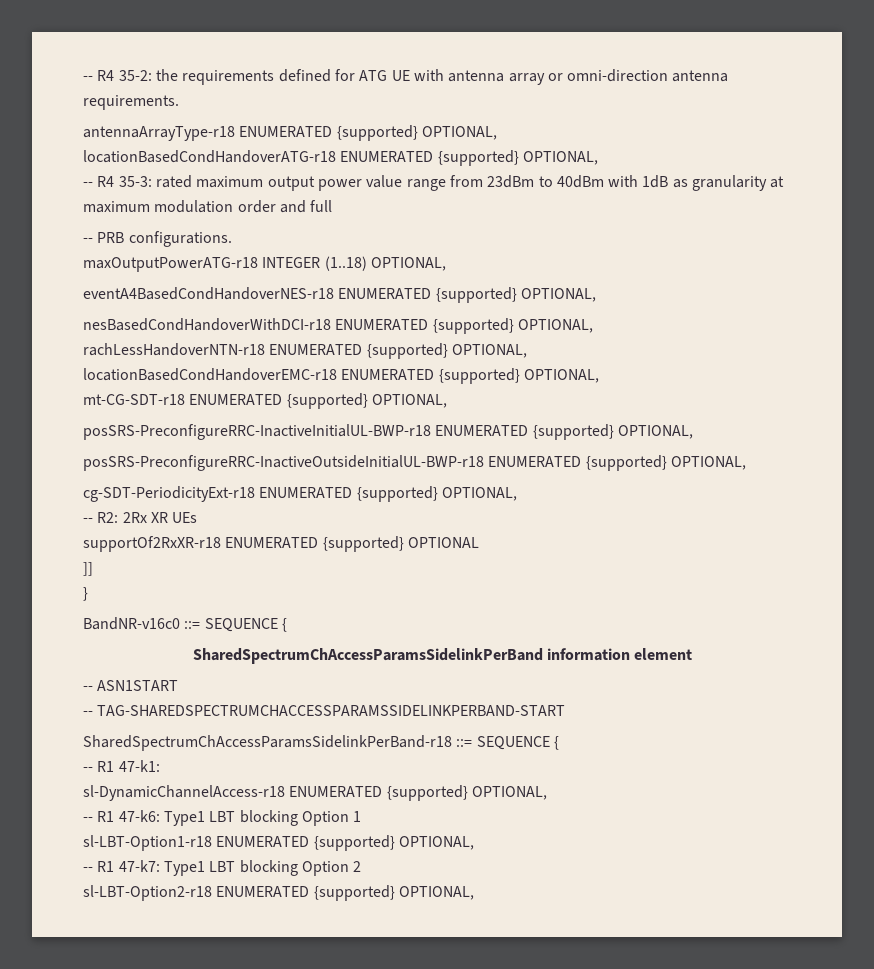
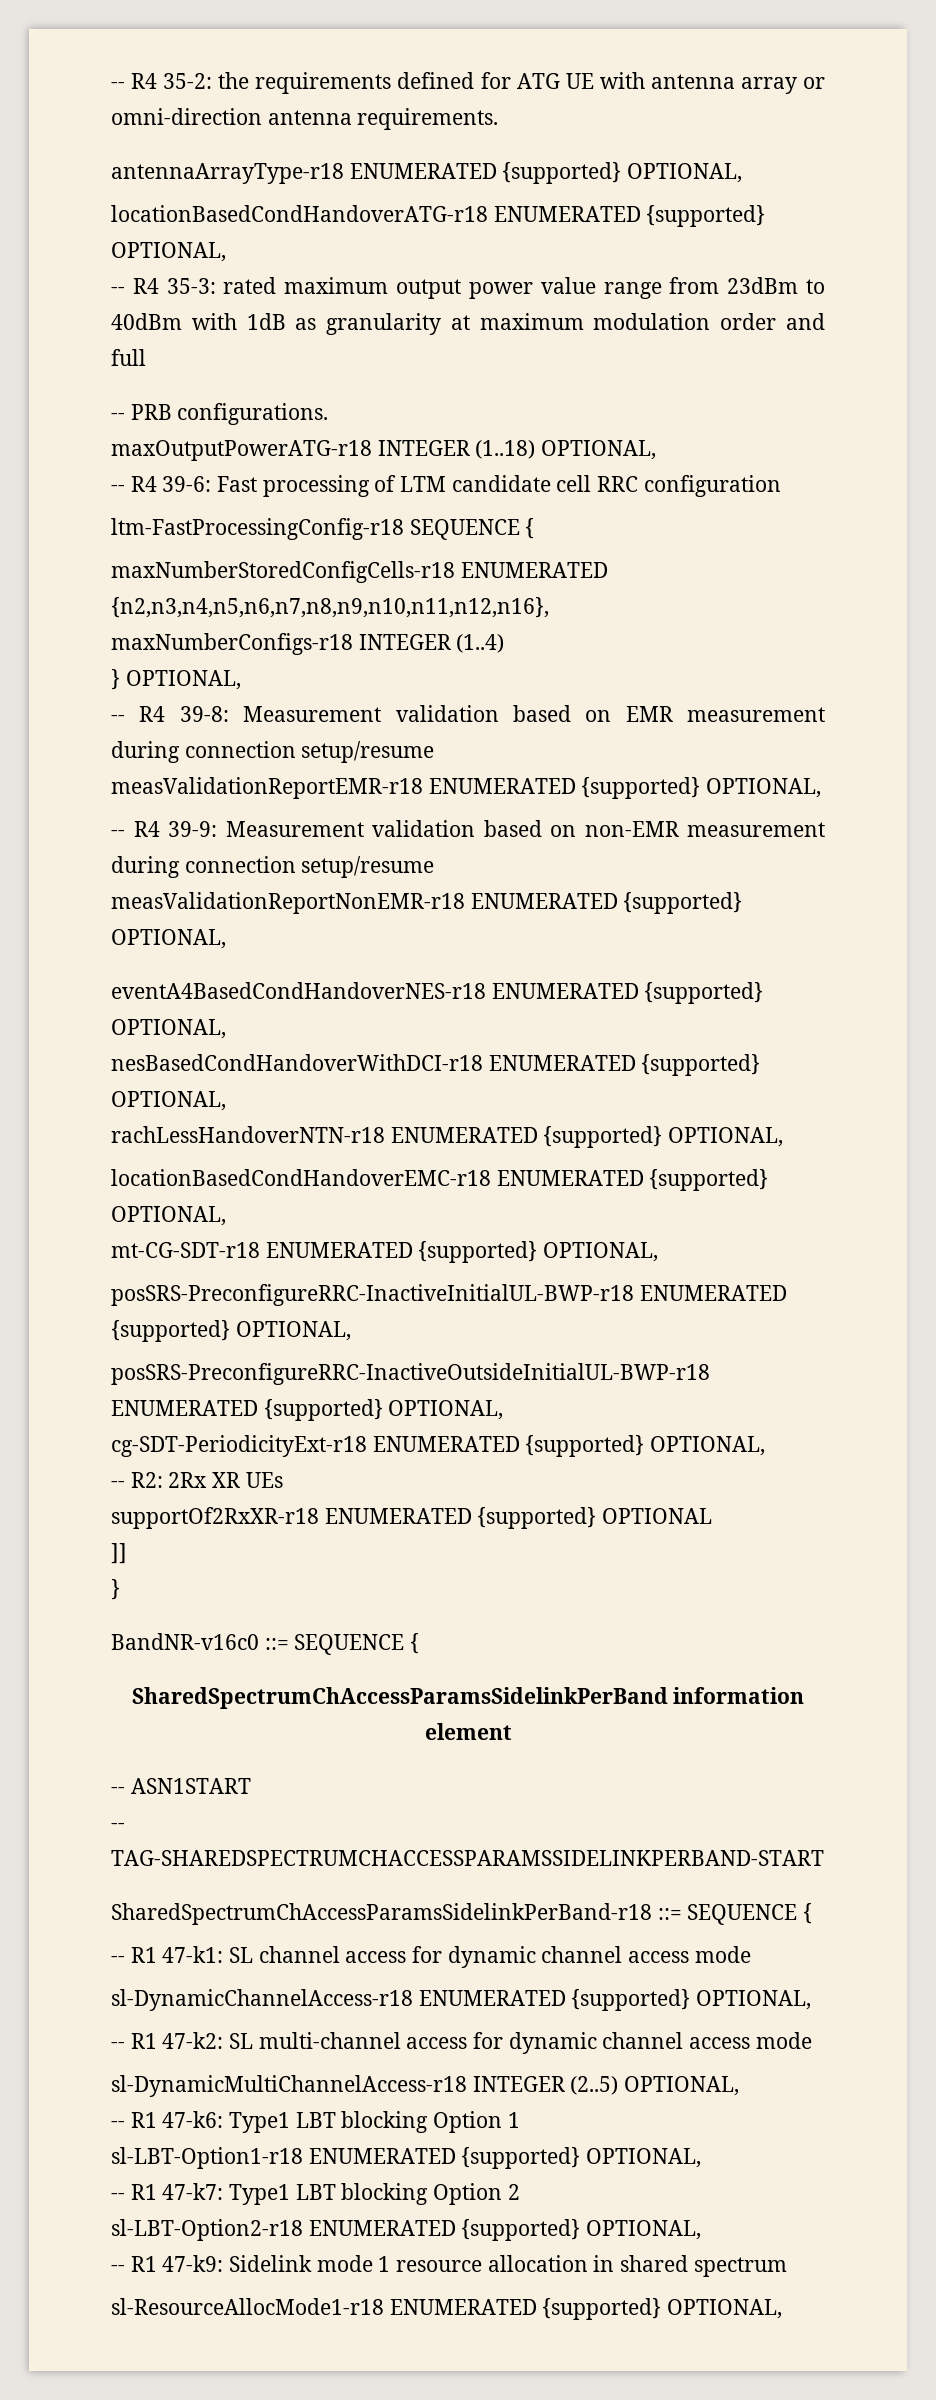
+ -- R4 39-6: Fast processing of LTM candidate cell RRC configuration
+ ltm-FastProcessingConfig-r18 SEQUENCE {
+ maxNumberStoredConfigCells-r18 ENUMERATED {n2,n3,n4,n5,n6,n7,n8,n9,n10,n11,n12,n16},
+ maxNumberConfigs-r18 INTEGER (1..4)
+ } OPTIONAL,
+ -- R4 39-8: Measurement validation based on EMR measurement during connection setup/resume
+ measValidationReportEMR-r18 ENUMERATED {supported} OPTIONAL,
+ -- R4 39-9: Measurement validation based on non-EMR measurement during connection setup/resume
+ measValidationReportNonEMR-r18 ENUMERATED {supported} OPTIONAL,
- -- R1 47-k1:
+ -- R1 47-k1: SL channel access for dynamic channel access mode
  sl-DynamicChannelAccess-r18 ENUMERATED {supported} OPTIONAL,
+ -- R1 47-k2: SL multi-channel access for dynamic channel access mode
+ sl-DynamicMultiChannelAccess-r18 INTEGER (2..5) OPTIONAL,
+ -- R1 47-k9: Sidelink mode 1 resource allocation in shared spectrum
+ sl-ResourceAllocMode1-r18 ENUMERATED {supported} OPTIONAL,

